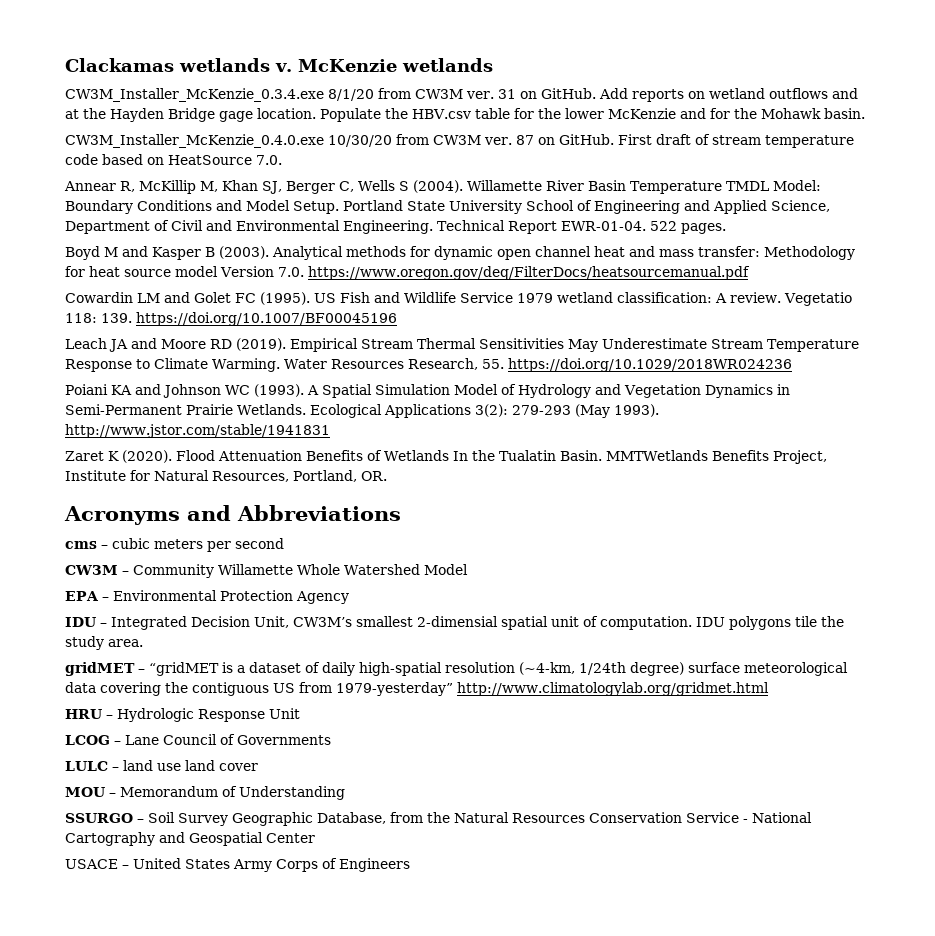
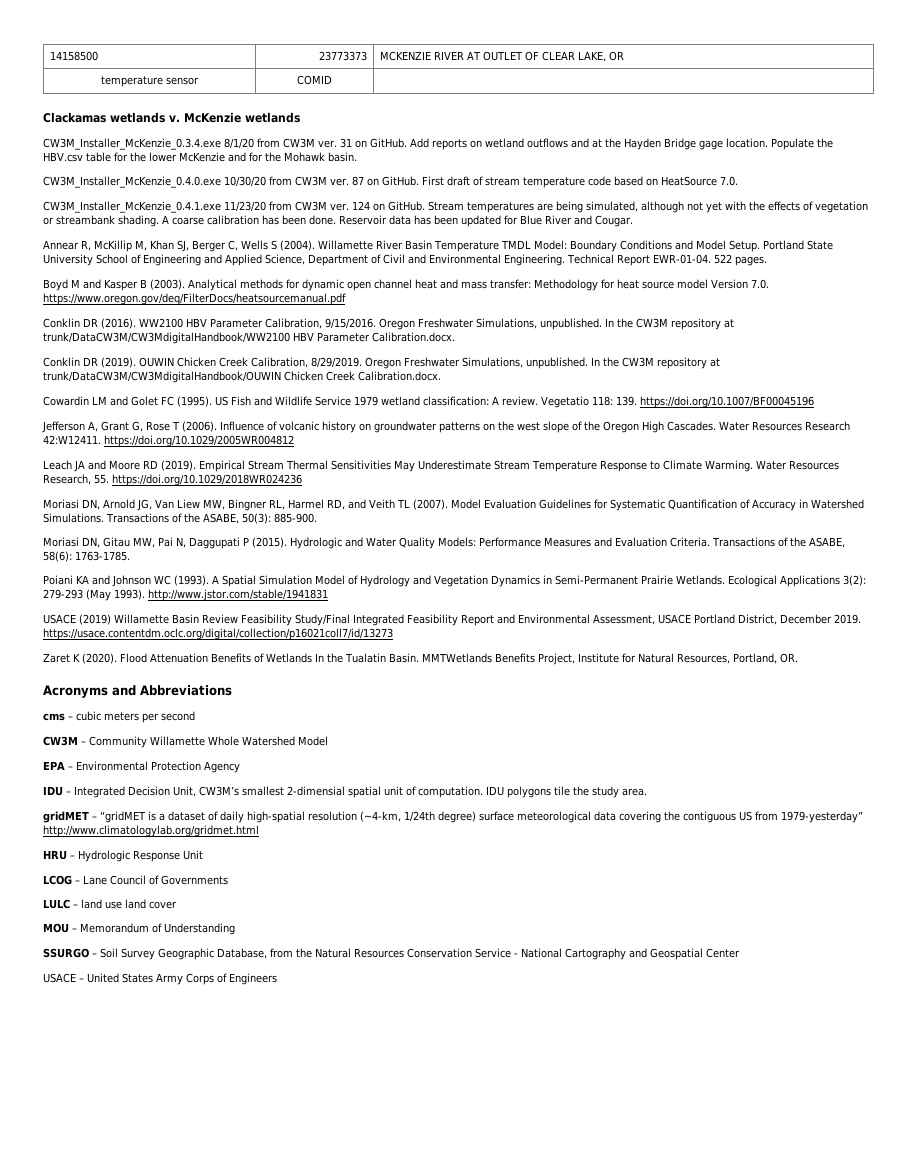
+ 14158500 | 23773373 | MCKENZIE RIVER AT OUTLET OF CLEAR LAKE, OR
+ temperature sensor | COMID |
+ CW3M_Installer_McKenzie_0.4.1.exe 11/23/20 from CW3M ver. 124 on GitHub. Stream temperatures are being simulated, although not yet with the effects of vegetation or streambank shading. A coarse calibration has been done. Reservoir data has been updated for Blue River and Cougar.
+ Conklin DR (2016). WW2100 HBV Parameter Calibration, 9/15/2016. Oregon Freshwater Simulations, unpublished. In the CW3M repository at trunk/DataCW3M/CW3MdigitalHandbook/WW2100 HBV Parameter Calibration.docx.
+ Conklin DR (2019). OUWIN Chicken Creek Calibration, 8/29/2019. Oregon Freshwater Simulations, unpublished. In the CW3M repository at trunk/DataCW3M/CW3MdigitalHandbook/OUWIN Chicken Creek Calibration.docx.
+ Jefferson A, Grant G, Rose T (2006). Influence of volcanic history on groundwater patterns on the west slope of the Oregon High Cascades. Water Resources Research 42:W12411. https://doi.org/10.1029/2005WR004812
+ Moriasi DN, Arnold JG, Van Liew MW, Bingner RL, Harmel RD, and Veith TL (2007). Model Evaluation Guidelines for Systematic Quantification of Accuracy in Watershed Simulations. Transactions of the ASABE, 50(3): 885-900.
+ Moriasi DN, Gitau MW, Pai N, Daggupati P (2015). Hydrologic and Water Quality Models: Performance Measures and Evaluation Criteria. Transactions of the ASABE, 58(6): 1763-1785.
+ USACE (2019) Willamette Basin Review Feasibility Study/Final Integrated Feasibility Report and Environmental Assessment, USACE Portland District, December 2019. https://usace.contentdm.oclc.org/digital/collection/p16021coll7/id/13273

